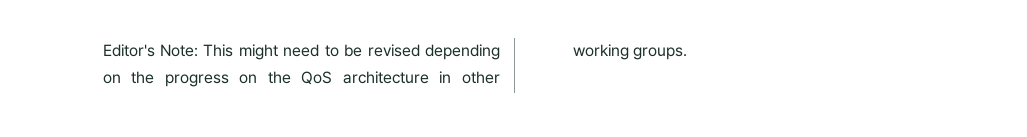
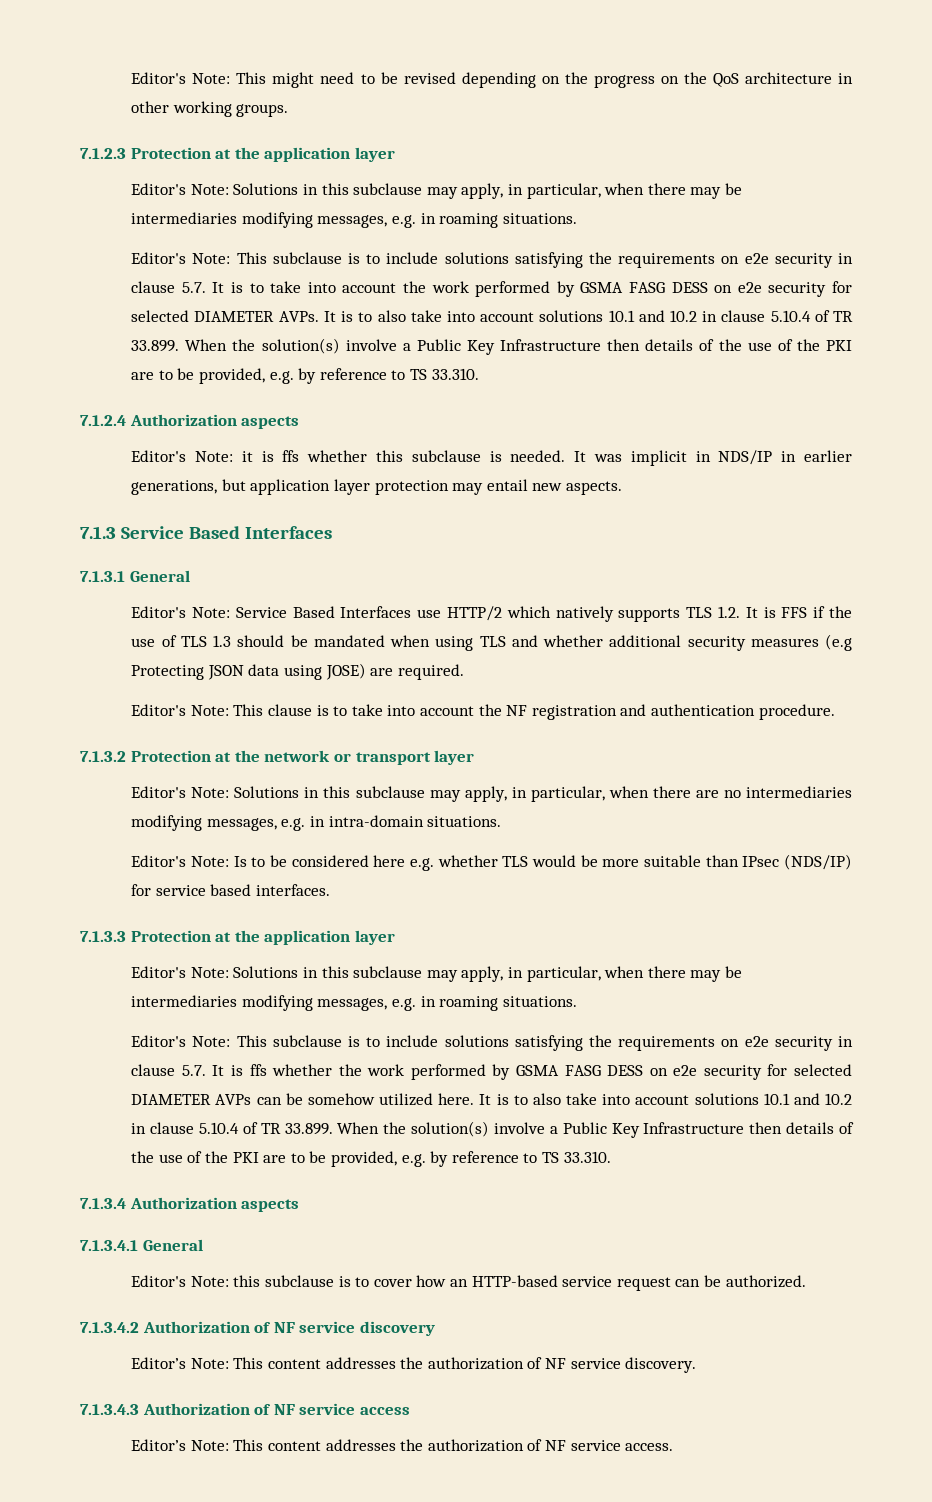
+ 7.1.2.3 Protection at the application layer
+ Editor's Note: Solutions in this subclause may apply, in particular, when there may be intermediaries modifying messages, e.g. in roaming situations.
+ Editor's Note: This subclause is to include solutions satisfying the requirements on e2e security in clause 5.7. It is to take into account the work performed by GSMA FASG DESS on e2e security for selected DIAMETER AVPs. It is to also take into account solutions 10.1 and 10.2 in clause 5.10.4 of TR 33.899. When the solution(s) involve a Public Key Infrastructure then details of the use of the PKI are to be provided, e.g. by reference to TS 33.310.
+ 7.1.2.4 Authorization aspects
+ Editor's Note: it is ffs whether this subclause is needed. It was implicit in NDS/IP in earlier generations, but application layer protection may entail new aspects.
+ 7.1.3 Service Based Interfaces
+ 7.1.3.1 General
+ Editor's Note: Service Based Interfaces use HTTP/2 which natively supports TLS 1.2. It is FFS if the use of TLS 1.3 should be mandated when using TLS and whether additional security measures (e.g Protecting JSON data using JOSE) are required.
+ Editor's Note: This clause is to take into account the NF registration and authentication procedure.
+ 7.1.3.2 Protection at the network or transport layer
+ Editor's Note: Solutions in this subclause may apply, in particular, when there are no intermediaries modifying messages, e.g. in intra-domain situations.
+ Editor's Note: Is to be considered here e.g. whether TLS would be more suitable than IPsec (NDS/IP) for service based interfaces.
+ 7.1.3.3 Protection at the application layer
+ Editor's Note: Solutions in this subclause may apply, in particular, when there may be intermediaries modifying messages, e.g. in roaming situations.
+ Editor's Note: This subclause is to include solutions satisfying the requirements on e2e security in clause 5.7. It is ffs whether the work performed by GSMA FASG DESS on e2e security for selected DIAMETER AVPs can be somehow utilized here. It is to also take into account solutions 10.1 and 10.2 in clause 5.10.4 of TR 33.899. When the solution(s) involve a Public Key Infrastructure then details of the use of the PKI are to be provided, e.g. by reference to TS 33.310.
+ 7.1.3.4 Authorization aspects
+ 7.1.3.4.1 General
+ Editor's Note: this subclause is to cover how an HTTP-based service request can be authorized.
+ 7.1.3.4.2 Authorization of NF service discovery
+ Editor’s Note: This content addresses the authorization of NF service discovery.
+ 7.1.3.4.3 Authorization of NF service access
+ Editor’s Note: This content addresses the authorization of NF service access.

